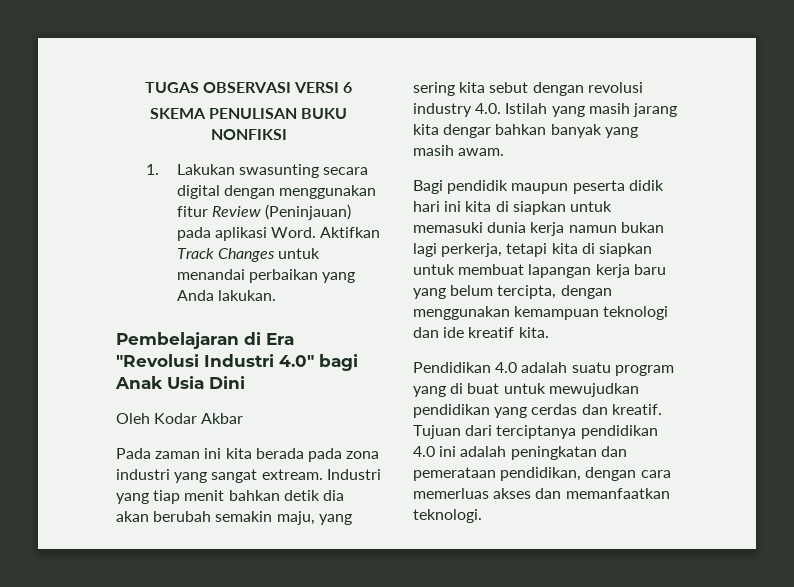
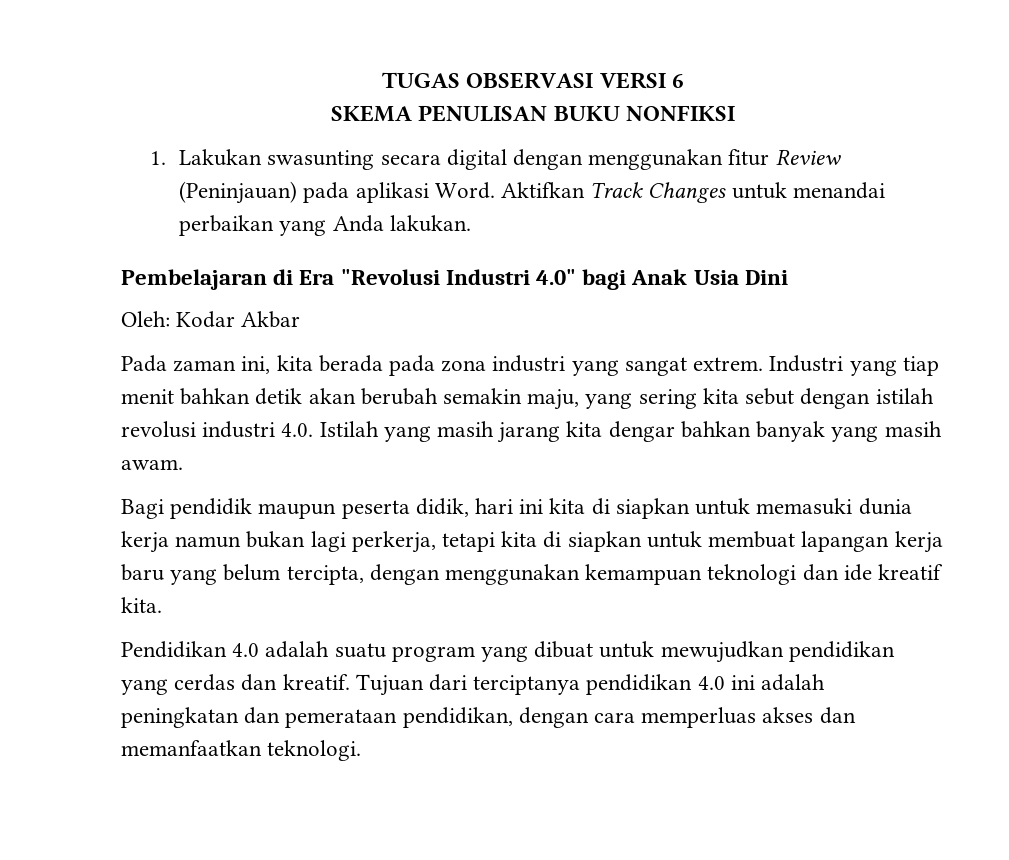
- Oleh Kodar Akbar
+ Oleh: Kodar Akbar
- Pada zaman ini kita berada pada zona industri yang sangat extream.
+ Pada zaman ini, kita berada pada zona industri yang sangat extrem.
- Industri yang tiap menit bahkan detik dia akan berubah semakin maju, yang sering kita sebut dengan revolusi industry 4.0. Istilah yang masih jarang kita dengar bahkan banyak yang masih awam.
+ Industri yang tiap menit bahkan detik akan berubah semakin maju, yang sering kita sebut dengan istilah revolusi industri 4.0. Istilah yang masih jarang kita dengar bahkan banyak yang masih awam.
- Bagi pendidik maupun peserta didik hari ini kita di siapkan untuk memasuki dunia kerja namun bukan lagi perkerja, tetapi kita di siapkan untuk membuat lapangan kerja baru yang belum tercipta, dengan menggunakan kemampuan teknologi dan ide kreatif kita.
+ Bagi pendidik maupun peserta didik, hari ini kita di siapkan untuk memasuki dunia kerja namun bukan lagi perkerja, tetapi kita di siapkan untuk membuat lapangan kerja baru yang belum tercipta, dengan menggunakan kemampuan teknologi dan ide kreatif kita.
- Pendidikan 4.0 adalah suatu program yang di buat untuk mewujudkan pendidikan yang cerdas dan kreatif.
+ Pendidikan 4.0 adalah suatu program yang dibuat untuk mewujudkan pendidikan yang cerdas dan kreatif.
- Tujuan dari terciptanya pendidikan 4.0 ini adalah peningkatan dan pemerataan pendidikan, dengan cara memerluas akses dan memanfaatkan teknologi.
+ Tujuan dari terciptanya pendidikan 4.0 ini adalah peningkatan dan pemerataan pendidikan, dengan cara memperluas akses dan memanfaatkan teknologi.

